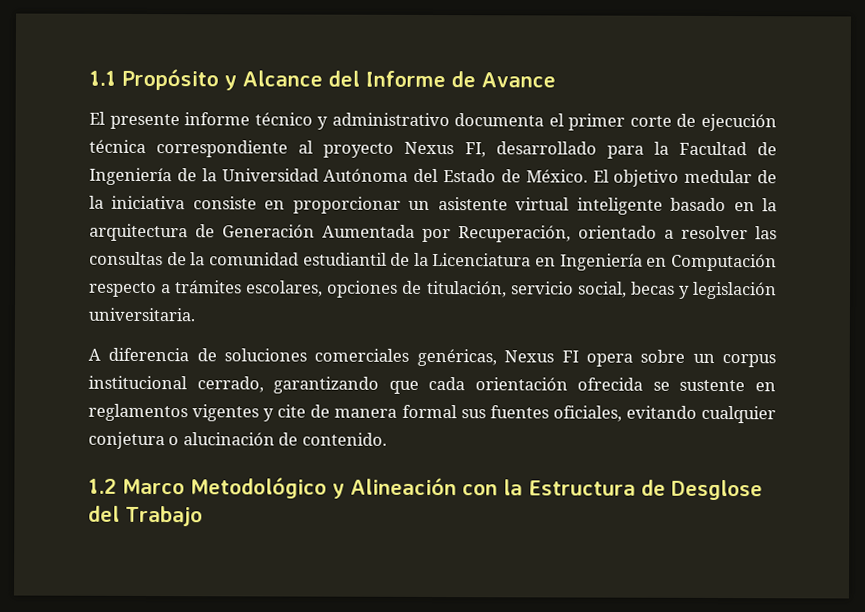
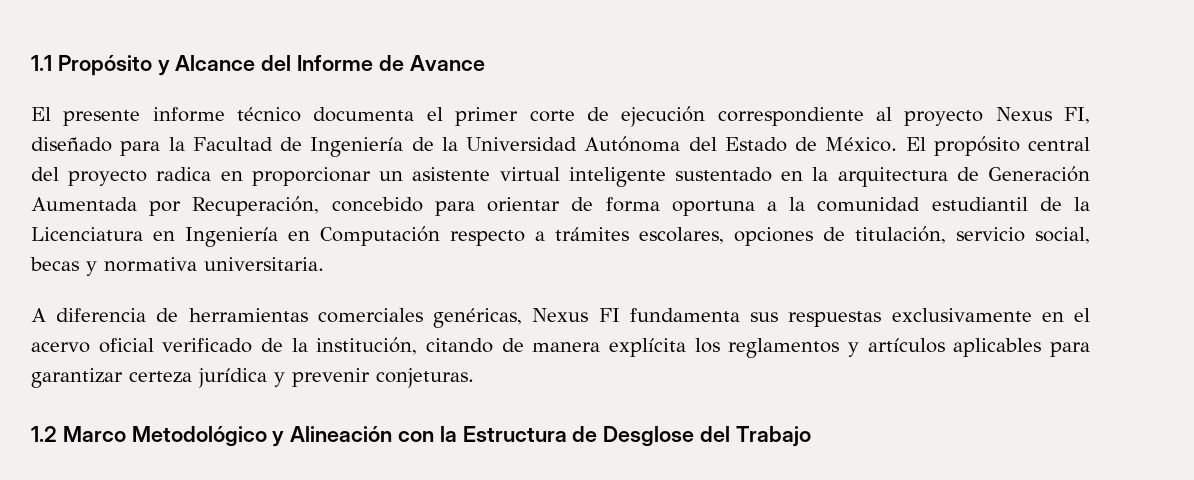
- El presente informe técnico y administrativo documenta el primer corte de ejecución técnica correspondiente al proyecto Nexus FI, desarrollado para la Facultad de Ingeniería de la Universidad Autónoma del Estado de México.
+ El presente informe técnico documenta el primer corte de ejecución correspondiente al proyecto Nexus FI, diseñado para la Facultad de Ingeniería de la Universidad Autónoma del Estado de México.
- El objetivo medular de la iniciativa consiste en proporcionar un asistente virtual inteligente basado en la arquitectura de Generación Aumentada por Recuperación, orientado a resolver las consultas de la comunidad estudiantil de la Licenciatura en Ingeniería en Computación respecto a trámites escolares, opciones de titulación, servicio social, becas y legislación universitaria.
+ El propósito central del proyecto radica en proporcionar un asistente virtual inteligente sustentado en la arquitectura de Generación Aumentada por Recuperación, concebido para orientar de forma oportuna a la comunidad estudiantil de la Licenciatura en Ingeniería en Computación respecto a trámites escolares, opciones de titulación, servicio social, becas y normativa universitaria.
- A diferencia de soluciones comerciales genéricas, Nexus FI opera sobre un corpus institucional cerrado, garantizando que cada orientación ofrecida se sustente en reglamentos vigentes y cite de manera formal sus fuentes oficiales, evitando cualquier conjetura o alucinación de contenido.
+ A diferencia de herramientas comerciales genéricas, Nexus FI fundamenta sus respuestas exclusivamente en el acervo oficial verificado de la institución, citando de manera explícita los reglamentos y artículos aplicables para garantizar certeza jurídica y prevenir conjeturas.

